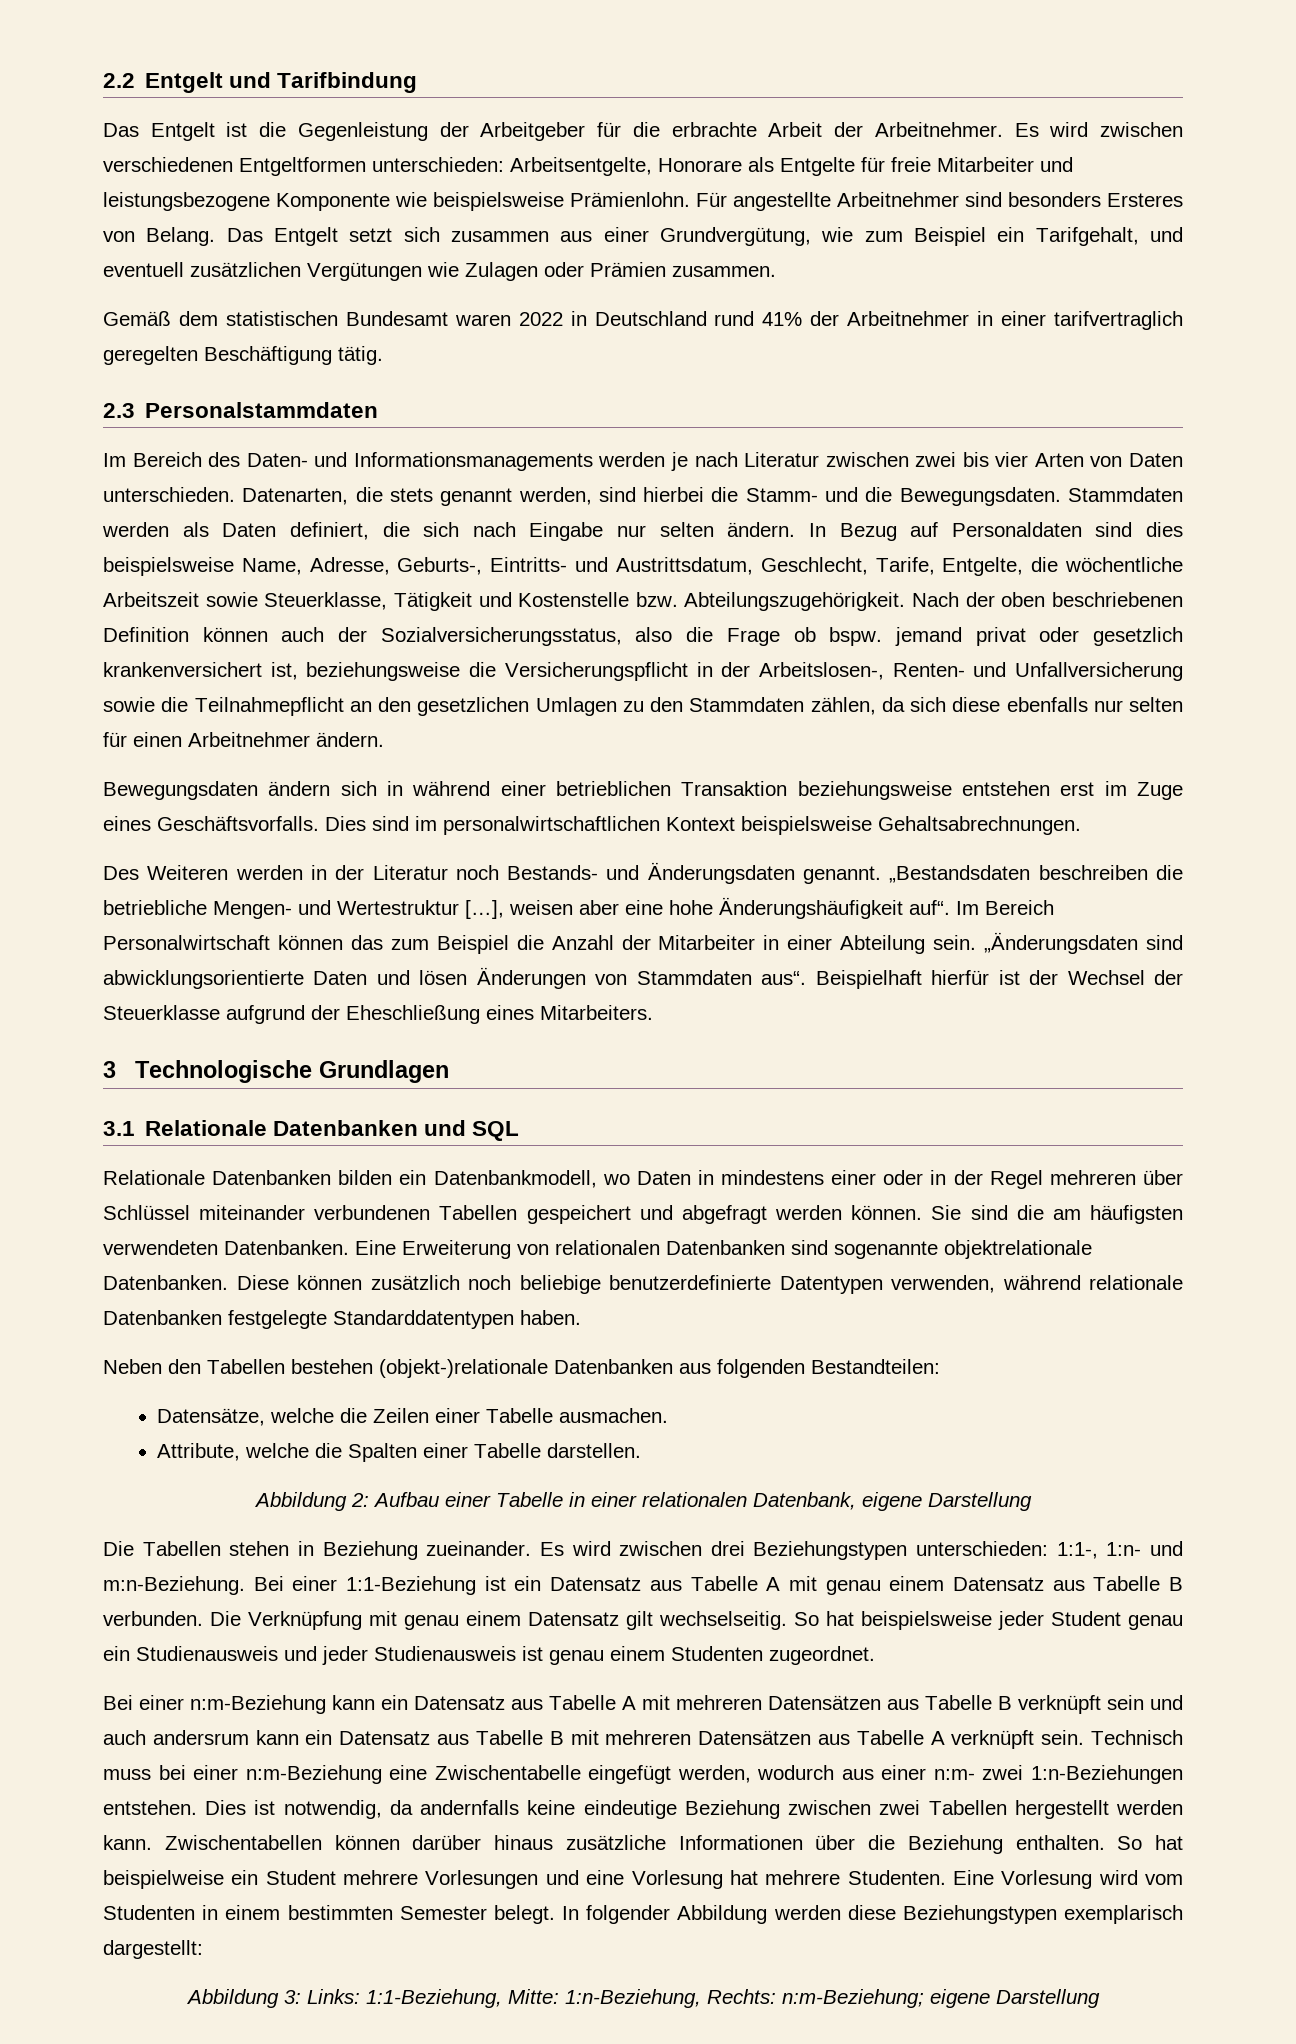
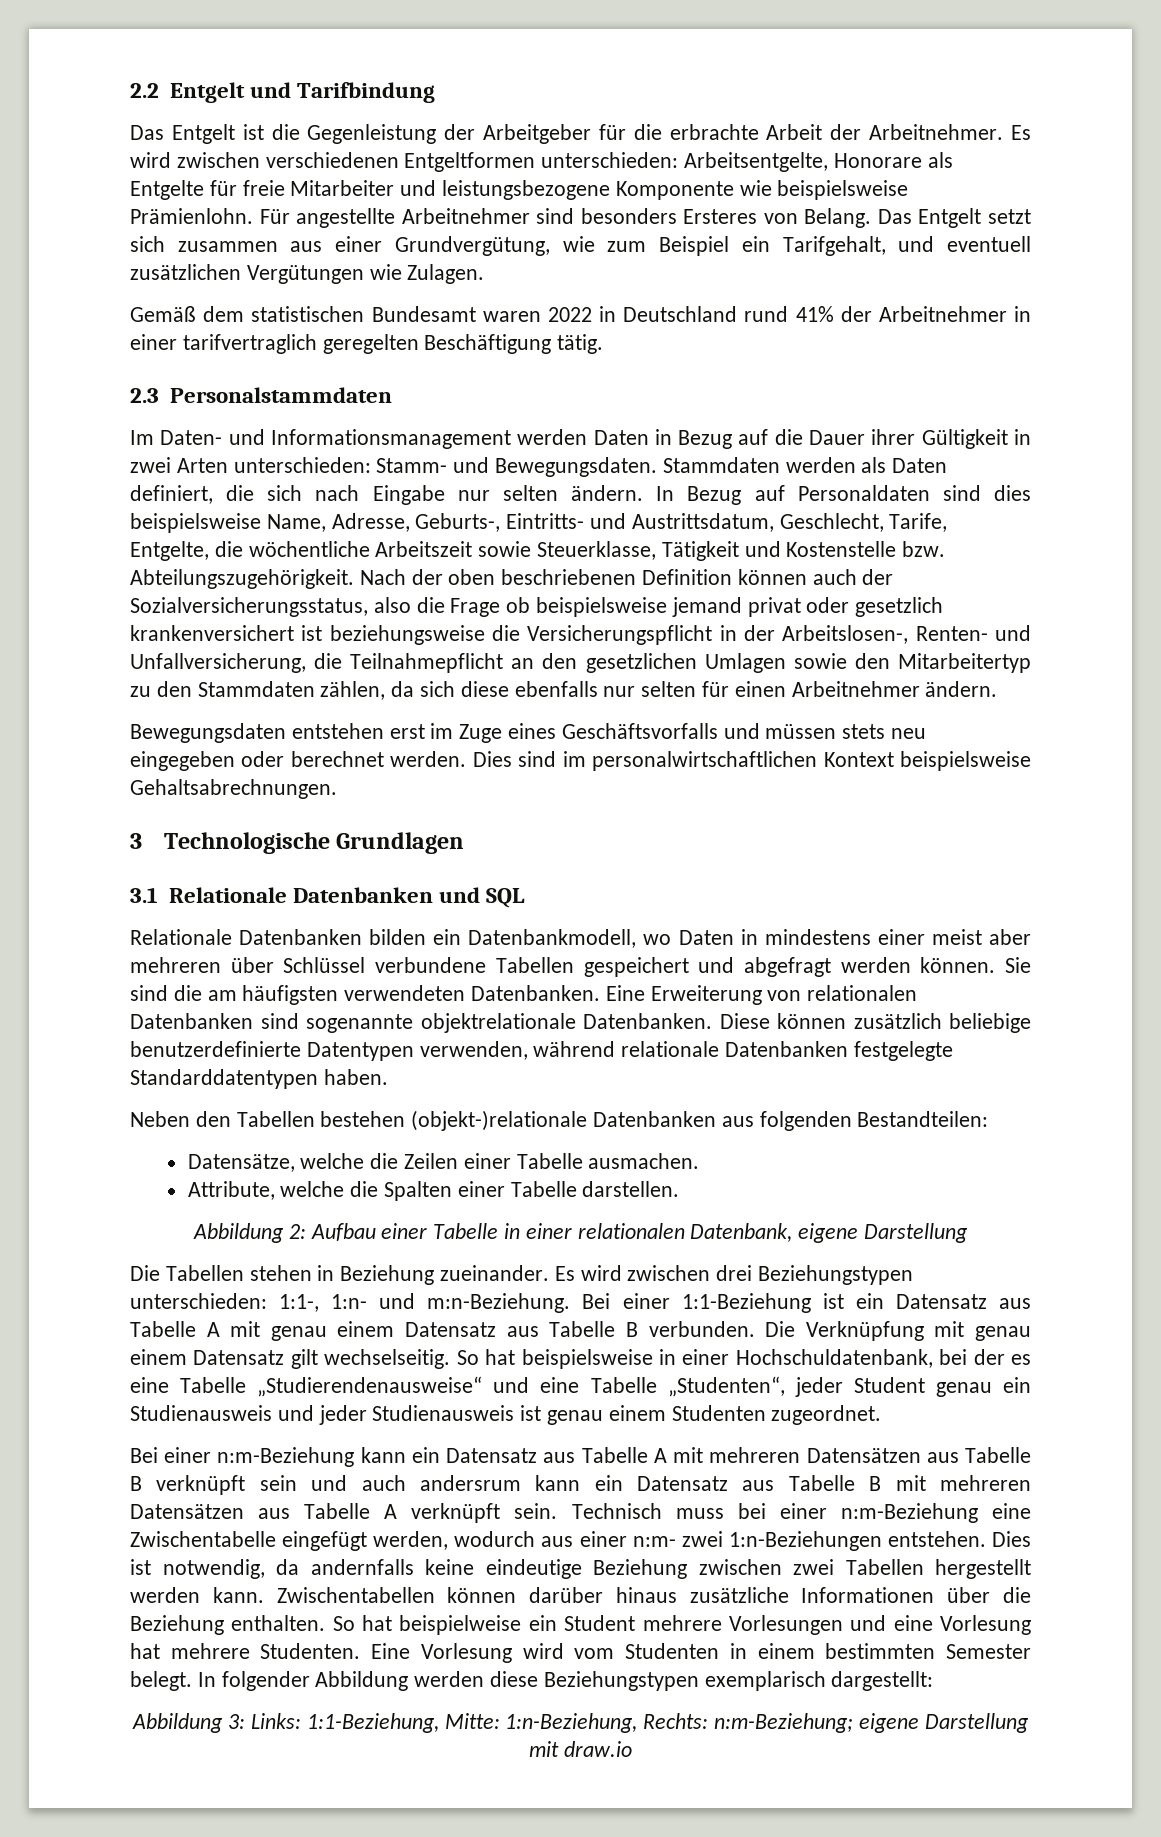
- Das Entgelt setzt sich zusammen aus einer Grundvergütung, wie zum Beispiel ein Tarifgehalt, und eventuell zusätzlichen Vergütungen wie Zulagen oder Prämien zusammen.
+ Das Entgelt setzt sich zusammen aus einer Grundvergütung, wie zum Beispiel ein Tarifgehalt, und eventuell zusätzlichen Vergütungen wie Zulagen.
- Im Bereich des Daten- und Informationsmanagements werden je nach Literatur zwischen zwei bis vier Arten von Daten unterschieden. Datenarten, die stets genannt werden, sind hierbei die Stamm- und die Bewegungsdaten.
+ Im Daten- und Informationsmanagement werden Daten in Bezug auf die Dauer ihrer Gültigkeit in zwei Arten unterschieden: Stamm- und Bewegungsdaten.
- Nach der oben beschriebenen Definition können auch der Sozialversicherungsstatus, also die Frage ob bspw. jemand privat oder gesetzlich krankenversichert ist, beziehungsweise die Versicherungspflicht in der Arbeitslosen-, Renten- und Unfallversicherung sowie die Teilnahmepflicht an den gesetzlichen Umlagen zu den Stammdaten zählen, da sich diese ebenfalls nur selten für einen Arbeitnehmer ändern.
+ Nach der oben beschriebenen Definition können auch der Sozialversicherungsstatus, also die Frage ob beispielsweise jemand privat oder gesetzlich krankenversichert ist beziehungsweise die Versicherungspflicht in der Arbeitslosen-, Renten- und Unfallversicherung, die Teilnahmepflicht an den gesetzlichen Umlagen sowie den Mitarbeitertyp zu den Stammdaten zählen, da sich diese ebenfalls nur selten für einen Arbeitnehmer ändern.
- Bewegungsdaten ändern sich in während einer betrieblichen Transaktion beziehungsweise entstehen erst im Zuge eines Geschäftsvorfalls.
+ Bewegungsdaten entstehen erst im Zuge eines Geschäftsvorfalls und müssen stets neu eingegeben oder berechnet werden.
- Des Weiteren werden in der Literatur noch Bestands- und Änderungsdaten genannt. „Bestandsdaten beschreiben die betriebliche Mengen- und Wertestruktur […], weisen aber eine hohe Änderungshäufigkeit auf“. Im Bereich Personalwirtschaft können das zum Beispiel die Anzahl der Mitarbeiter in einer Abteilung sein. „Änderungsdaten sind abwicklungsorientierte Daten und lösen Änderungen von Stammdaten aus“. Beispielhaft hierfür ist der Wechsel der Steuerklasse aufgrund der Eheschließung eines Mitarbeiters.
- Relationale Datenbanken bilden ein Datenbankmodell, wo Daten in mindestens einer oder in der Regel mehreren über Schlüssel miteinander verbundenen Tabellen gespeichert und abgefragt werden können.
+ Relationale Datenbanken bilden ein Datenbankmodell, wo Daten in mindestens einer meist aber mehreren über Schlüssel verbundene Tabellen gespeichert und abgefragt werden können.
- Diese können zusätzlich noch beliebige benutzerdefinierte Datentypen verwenden, während relationale Datenbanken festgelegte Standarddatentypen haben.
+ Diese können zusätzlich beliebige benutzerdefinierte Datentypen verwenden, während relationale Datenbanken festgelegte Standarddatentypen haben.
- So hat beispielsweise jeder Student genau ein Studienausweis und jeder Studienausweis ist genau einem Studenten zugeordnet.
+ So hat beispielsweise in einer Hochschuldatenbank, bei der es eine Tabelle „Studierendenausweise“ und eine Tabelle „Studenten“, jeder Student genau ein Studienausweis und jeder Studienausweis ist genau einem Studenten zugeordnet.
- Abbildung 3: Links: 1:1-Beziehung, Mitte: 1:n-Beziehung, Rechts: n:m-Beziehung; eigene Darstellung
+ Abbildung 3: Links: 1:1-Beziehung, Mitte: 1:n-Beziehung, Rechts: n:m-Beziehung; eigene Darstellung mit draw.io

